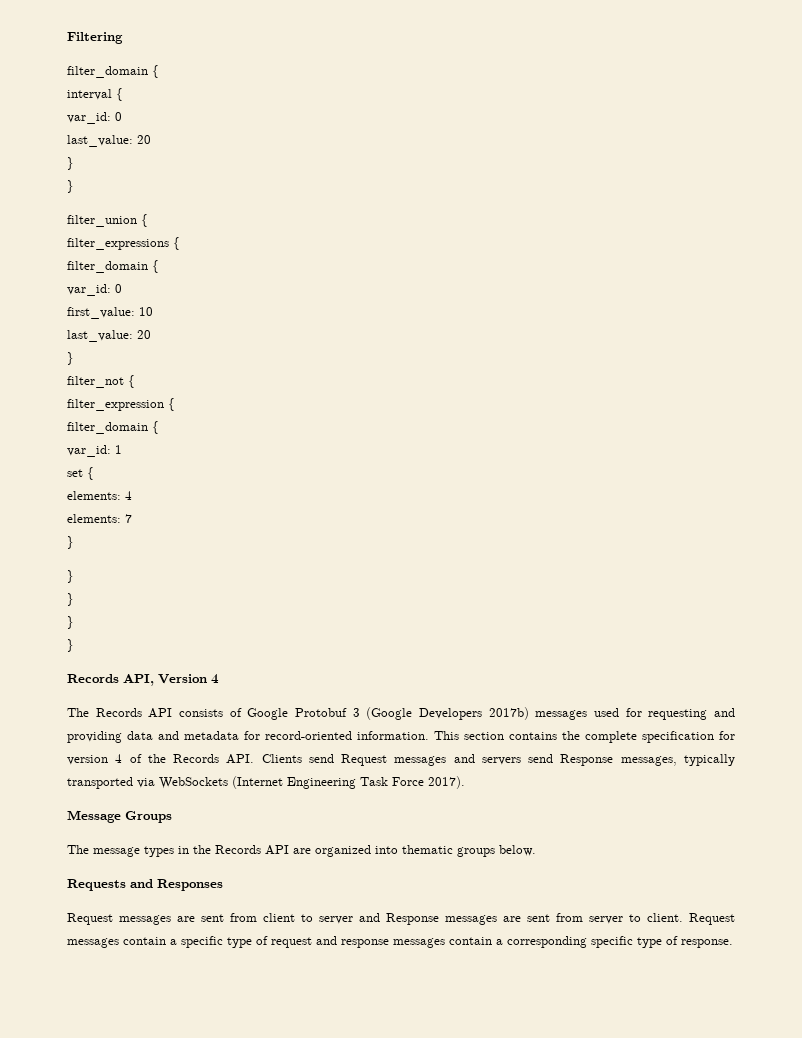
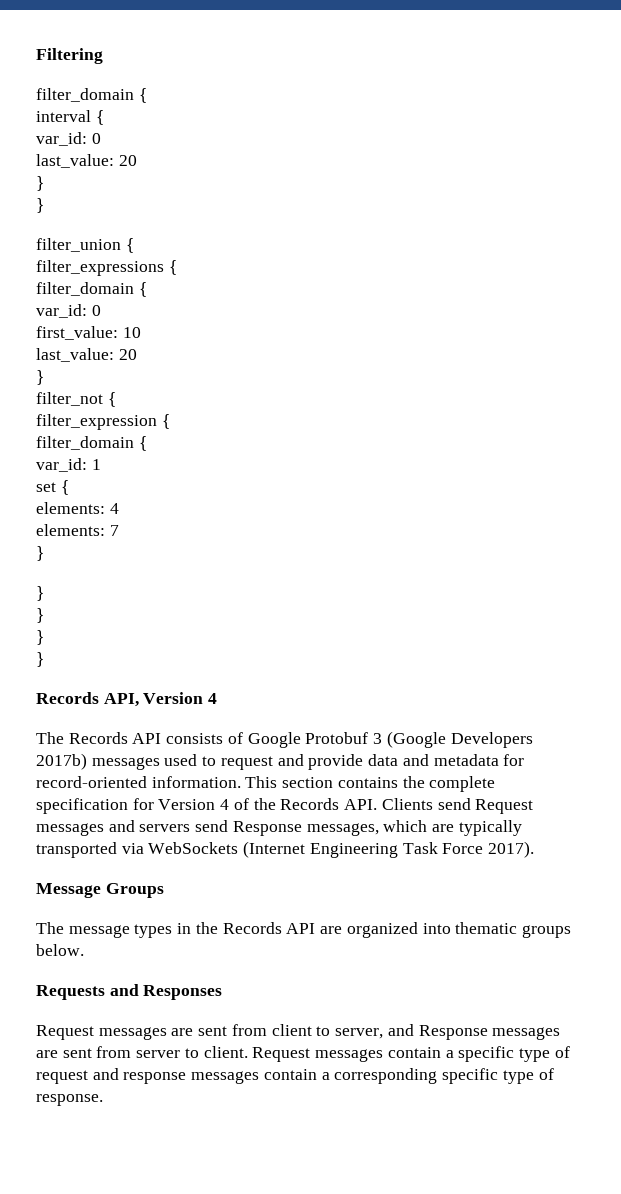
- The Records API consists of Google Protobuf 3 (Google Developers 2017b) messages used for requesting and providing data and metadata for record-oriented information.
+ The Records API consists of Google Protobuf 3 (Google Developers 2017b) messages used to request and provide data and metadata for record-oriented information.
- This section contains the complete specification for version 4 of the Records API. Clients send Request messages and servers send Response messages, typically transported via WebSockets (Internet Engineering Task Force 2017).
+ This section contains the complete specification for Version 4 of the Records API. Clients send Request messages and servers send Response messages, which are typically transported via WebSockets (Internet Engineering Task Force 2017).
- Request messages are sent from client to server and Response messages are sent from server to client.
+ Request messages are sent from client to server, and Response messages are sent from server to client.

